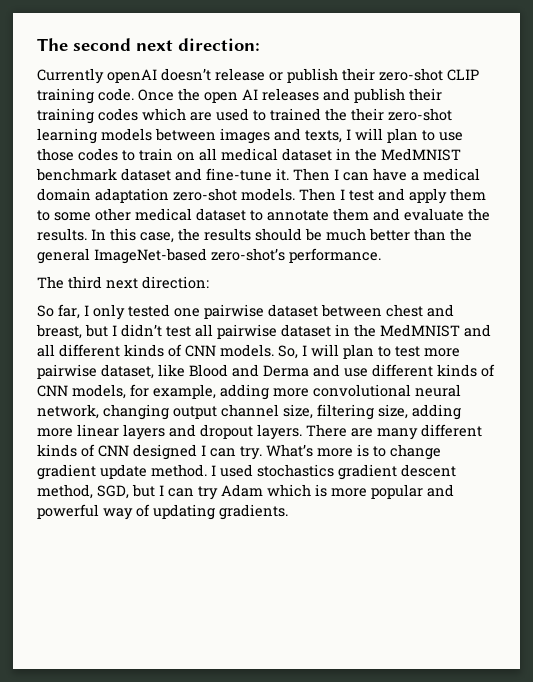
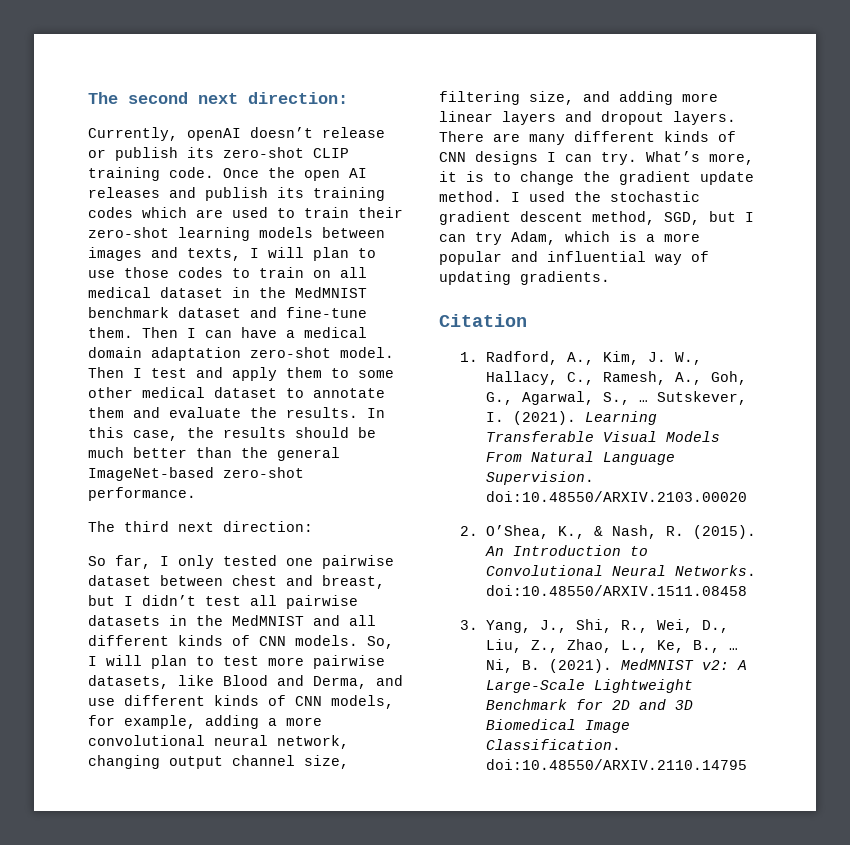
- Currently openAI doesn’t release or publish their zero-shot CLIP training code.
+ Currently, openAI doesn’t release or publish its zero-shot CLIP training code.
- Once the open AI releases and publish their training codes which are used to trained the their zero-shot learning models between images and texts, I will plan to use those codes to train on all medical dataset in the MedMNIST benchmark dataset and fine-tune it.
+ Once the open AI releases and publish its training codes which are used to train their zero-shot learning models between images and texts, I will plan to use those codes to train on all medical dataset in the MedMNIST benchmark dataset and fine-tune them.
- Then I can have a medical domain adaptation zero-shot models.
+ Then I can have a medical domain adaptation zero-shot model.
- In this case, the results should be much better than the general ImageNet-based zero-shot’s performance.
+ In this case, the results should be much better than the general ImageNet-based zero-shot performance.
- So far, I only tested one pairwise dataset between chest and breast, but I didn’t test all pairwise dataset in the MedMNIST and all different kinds of CNN models.
+ So far, I only tested one pairwise dataset between chest and breast, but I didn’t test all pairwise datasets in the MedMNIST and all different kinds of CNN models.
- So, I will plan to test more pairwise dataset, like Blood and Derma and use different kinds of CNN models, for example, adding more convolutional neural network, changing output channel size, filtering size, adding more linear layers and dropout layers.
+ So, I will plan to test more pairwise datasets, like Blood and Derma, and use different kinds of CNN models, for example, adding a more convolutional neural network, changing output channel size, filtering size, and adding more linear layers and dropout layers.
- There are many different kinds of CNN designed I can try.
+ There are many different kinds of CNN designs I can try.
- What’s more is to change gradient update method.
+ What’s more, it is to change the gradient update method.
- I used stochastics gradient descent method, SGD, but I can try Adam which is more popular and powerful way of updating gradients.
+ I used the stochastic gradient descent method, SGD, but I can try Adam, which is a more popular and influential way of updating gradients.
+ Citation
+ 1. Radford, A., Kim, J. W., Hallacy, C., Ramesh, A., Goh, G., Agarwal, S., … Sutskever, I. (2021). Learning Transferable Visual Models From Natural Language Supervision. doi:10.48550/ARXIV.2103.00020
+ 2. O’Shea, K., & Nash, R. (2015). An Introduction to Convolutional Neural Networks. doi:10.48550/ARXIV.1511.08458
+ 3. Yang, J., Shi, R., Wei, D., Liu, Z., Zhao, L., Ke, B., … Ni, B. (2021). MedMNIST v2: A Large-Scale Lightweight Benchmark for 2D and 3D Biomedical Image Classification. doi:10.48550/ARXIV.2110.14795

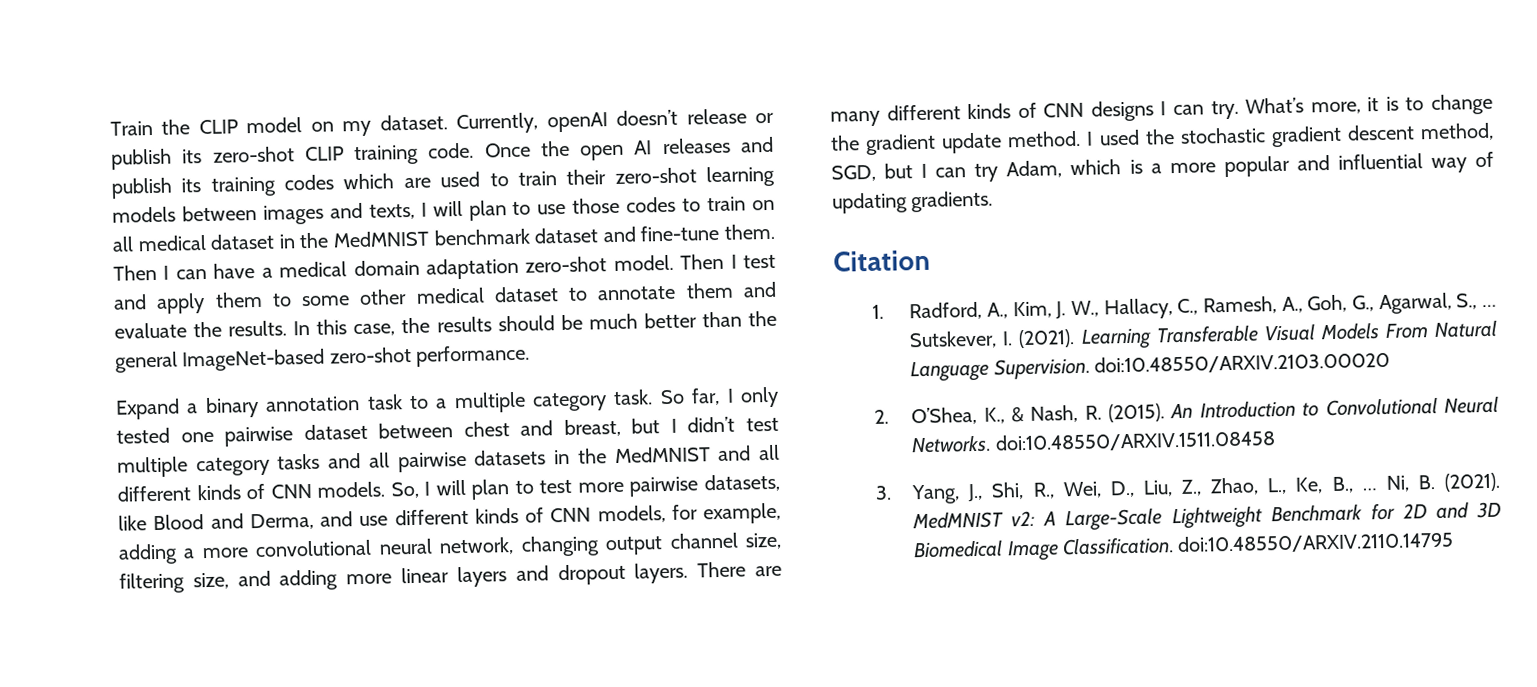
- The second next direction:
- Currently, openAI doesn’t release or publish its zero-shot CLIP training code.
+ Train the CLIP model on my dataset. Currently, openAI doesn’t release or publish its zero-shot CLIP training code.
- The third next direction:
- So far, I only tested one pairwise dataset between chest and breast, but I didn’t test all pairwise datasets in the MedMNIST and all different kinds of CNN models.
+ Expand a binary annotation task to a multiple category task. So far, I only tested one pairwise dataset between chest and breast, but I didn’t test multiple category tasks and all pairwise datasets in the MedMNIST and all different kinds of CNN models.

